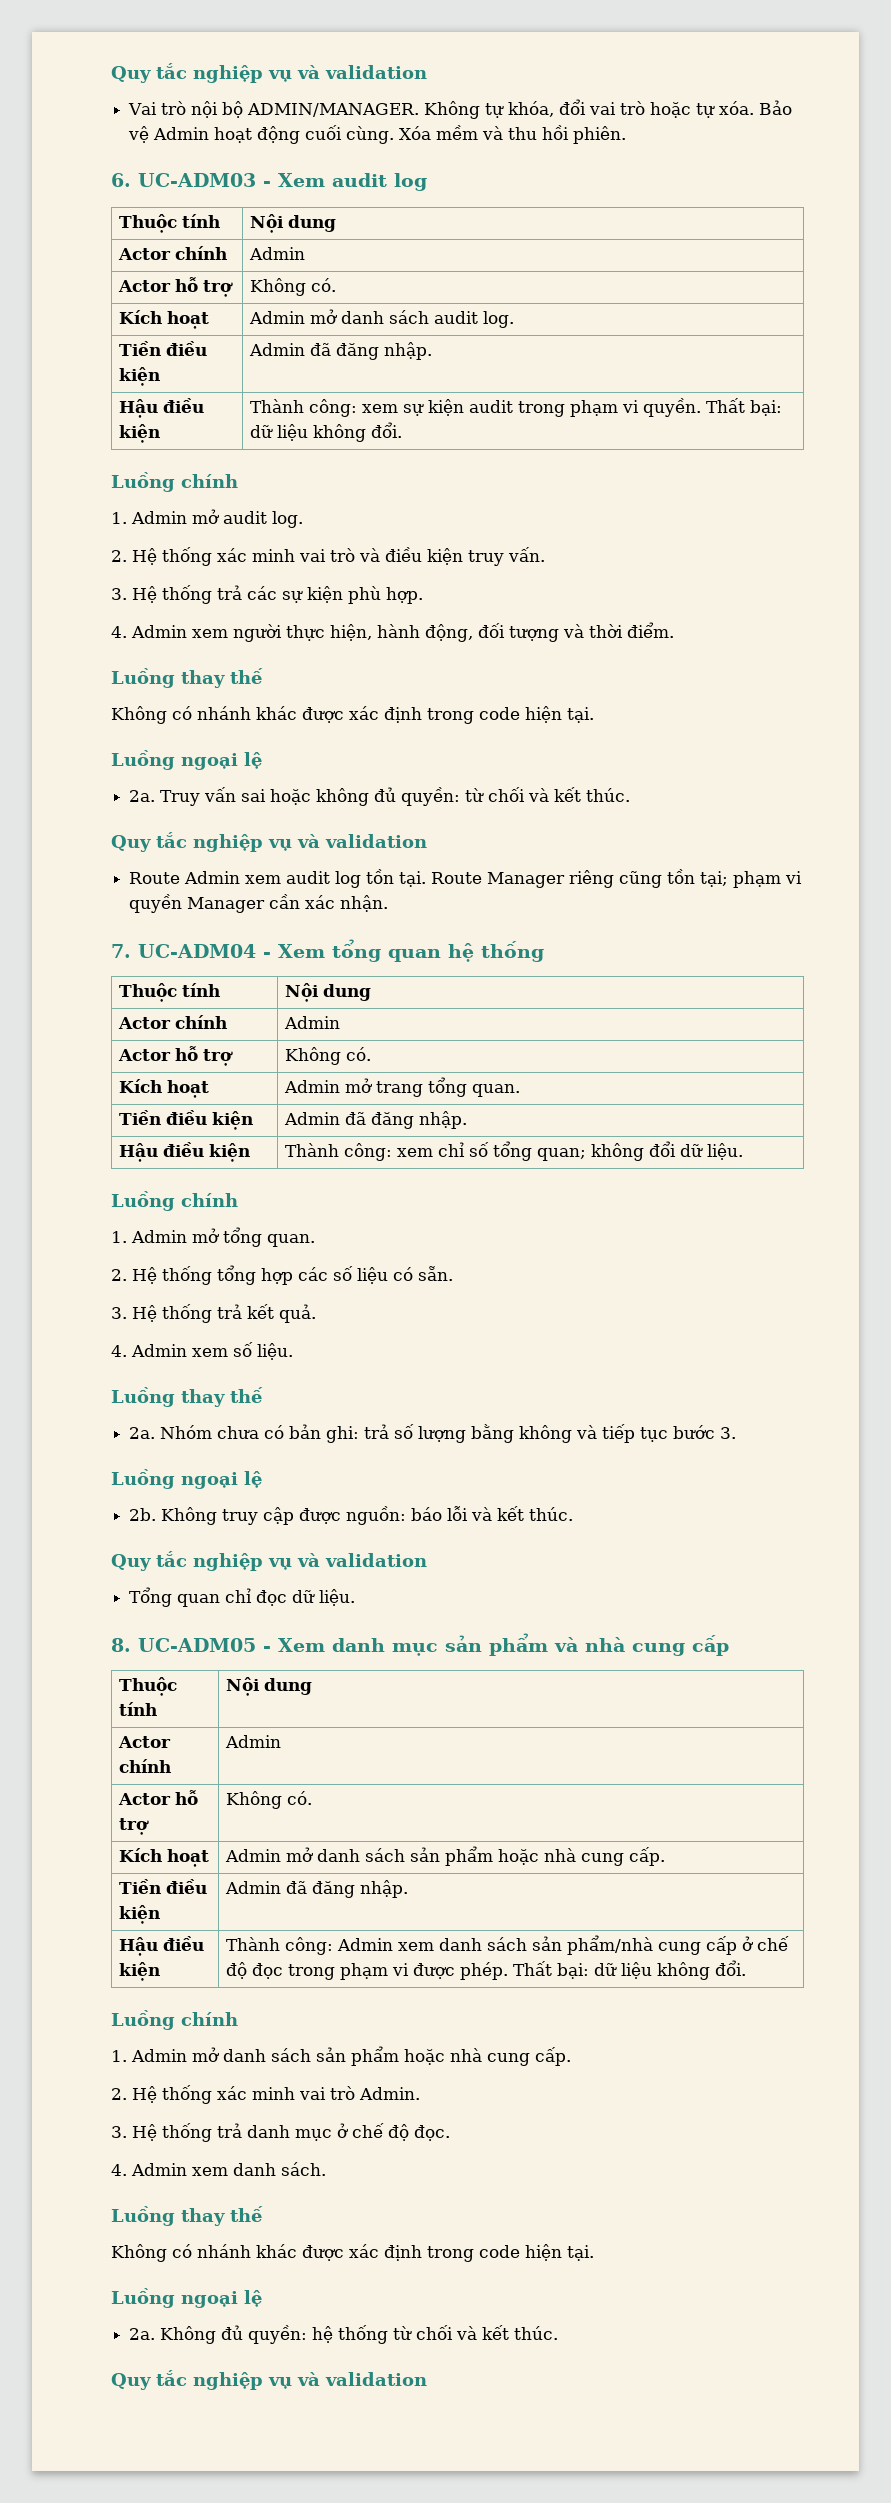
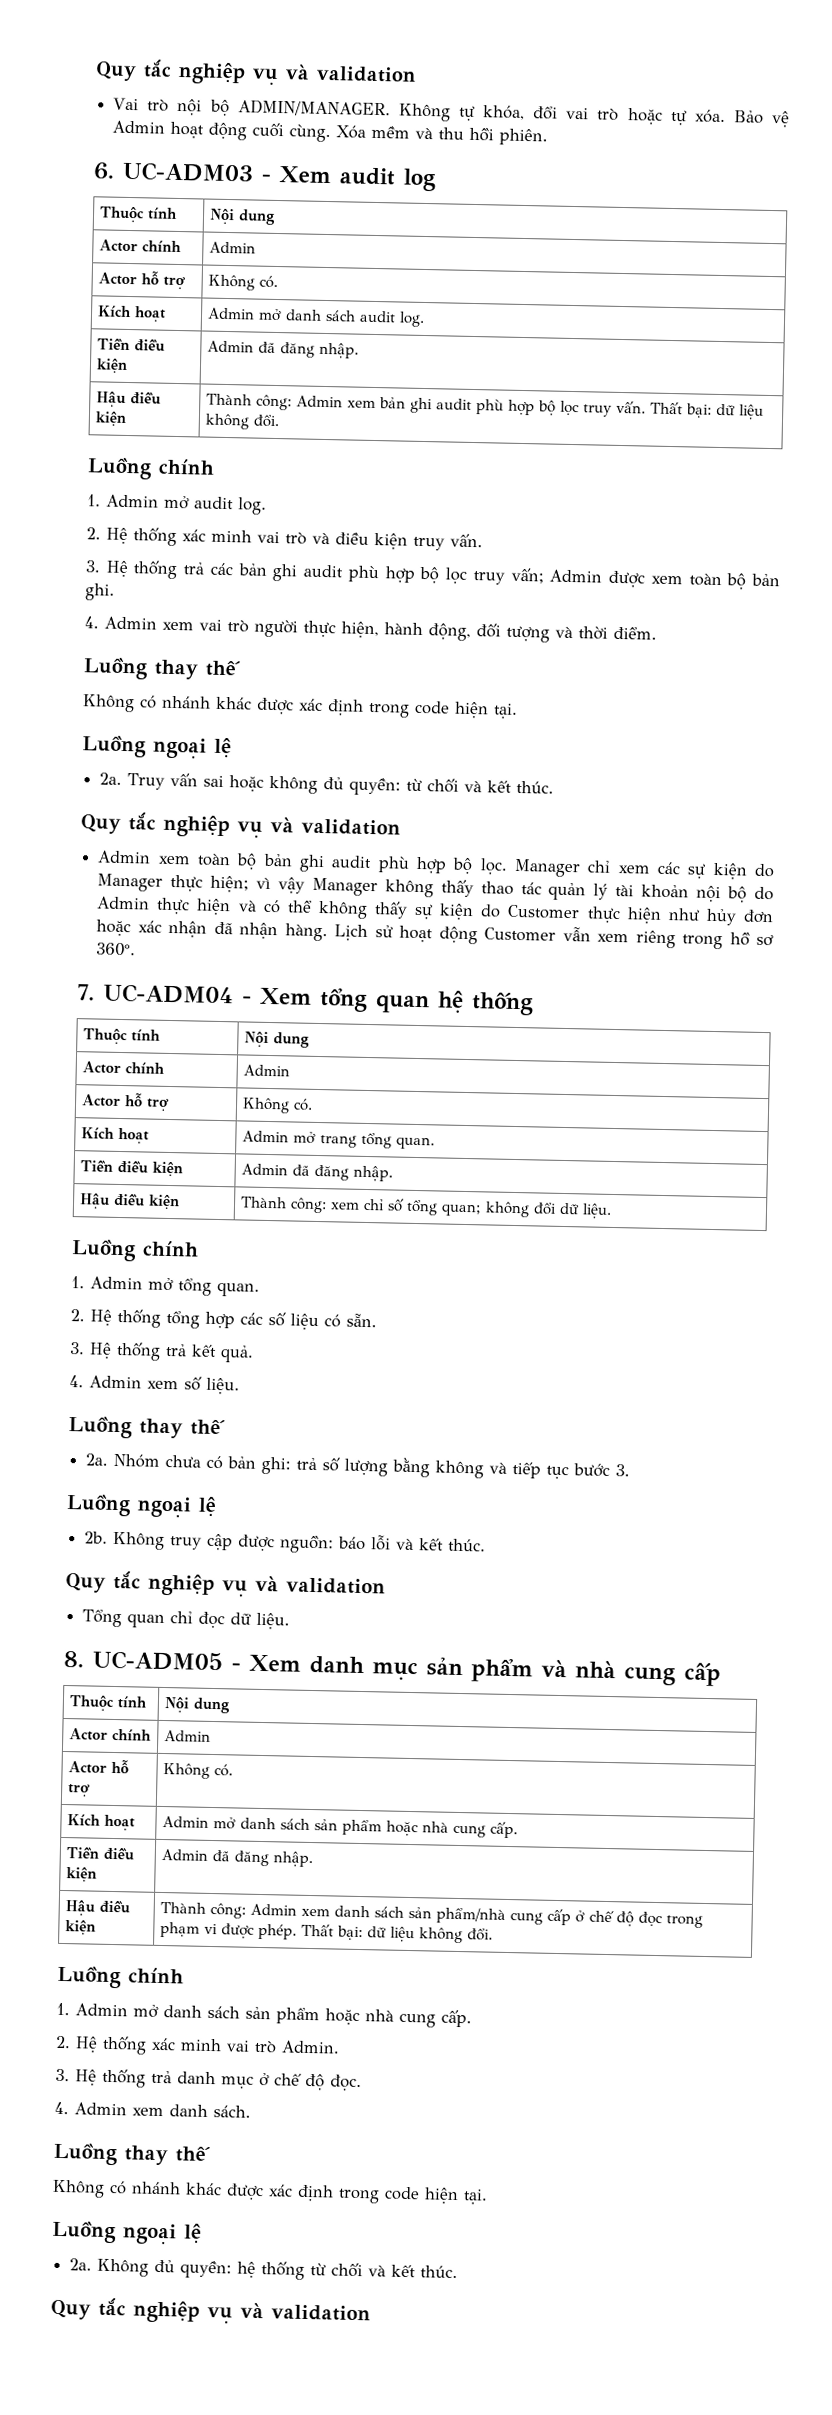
- Hậu điều kiện | Thành công: xem sự kiện audit trong phạm vi quyền. Thất bại: dữ liệu không đổi.
+ Hậu điều kiện | Thành công: Admin xem bản ghi audit phù hợp bộ lọc truy vấn. Thất bại: dữ liệu không đổi.
- 3. Hệ thống trả các sự kiện phù hợp.
- 4. Admin xem người thực hiện, hành động, đối tượng và thời điểm.
+ 3. Hệ thống trả các bản ghi audit phù hợp bộ lọc truy vấn; Admin được xem toàn bộ bản ghi.
+ 4. Admin xem vai trò người thực hiện, hành động, đối tượng và thời điểm.
- Route Admin xem audit log tồn tại. Route Manager riêng cũng tồn tại; phạm vi quyền Manager cần xác nhận.
+ Admin xem toàn bộ bản ghi audit phù hợp bộ lọc. Manager chỉ xem các sự kiện do Manager thực hiện; vì vậy Manager không thấy thao tác quản lý tài khoản nội bộ do Admin thực hiện và có thể không thấy sự kiện do Customer thực hiện như hủy đơn hoặc xác nhận đã nhận hàng. Lịch sử hoạt động Customer vẫn xem riêng trong hồ sơ 360°.

